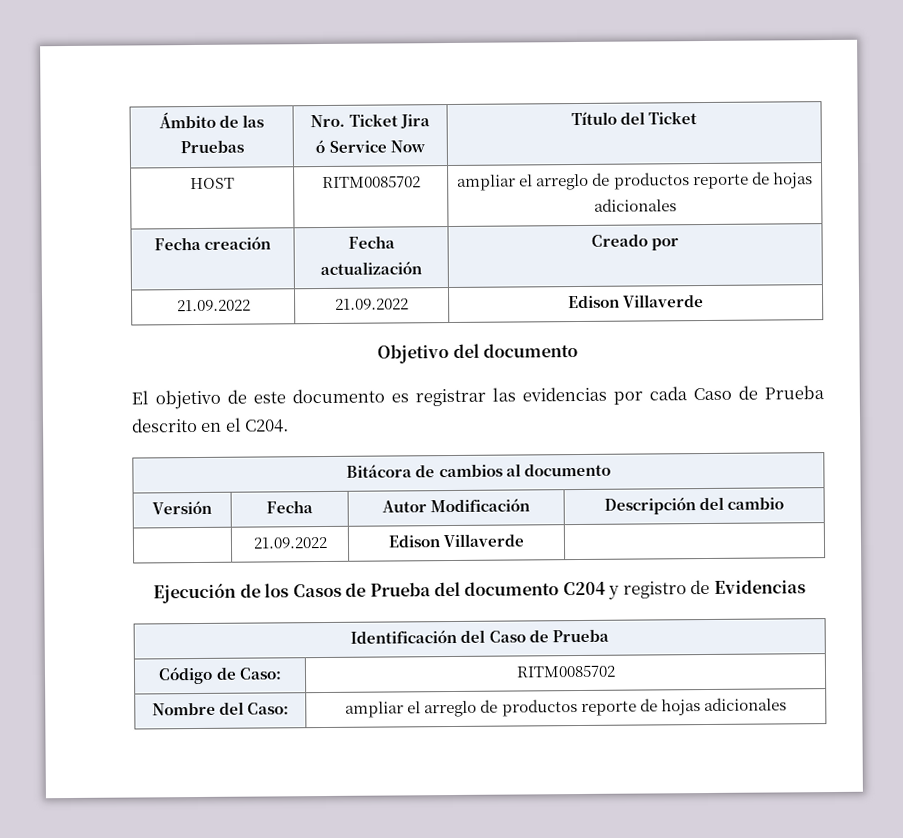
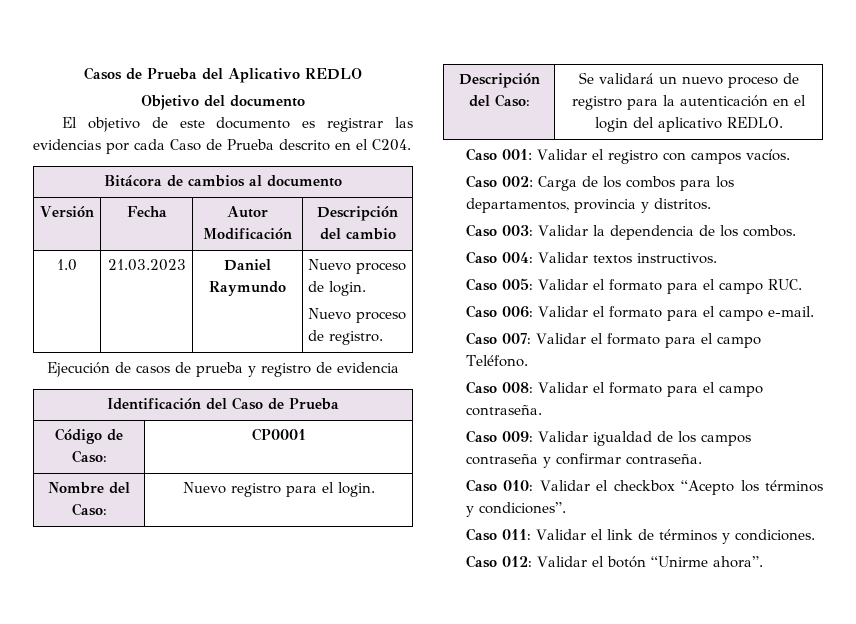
- Ámbito de las Pruebas | Nro. Ticket Jira
- ó Service Now | Título del Ticket
- HOST | RITM0085702 | ampliar el arreglo de productos reporte de hojas adicionales
- Fecha creación | Fecha actualización | Creado por
- 21.09.2022 | 21.09.2022 | Edison Villaverde
+ Casos de Prueba del Aplicativo REDLO
- | 21.09.2022 | Edison Villaverde |
- Ejecución de los Casos de Prueba del documento C204 y registro de Evidencias
+ 1.0 | 21.03.2023 | Daniel Raymundo | Nuevo proceso de login.
+ Nuevo proceso de registro.
+ Ejecución de casos de prueba y registro de evidencia
- Código de Caso: | RITM0085702
+ Código de Caso: | CP0001
- Nombre del Caso: | ampliar el arreglo de productos reporte de hojas adicionales
+ Nombre del Caso: | Nuevo registro para el login.
+ Descripción del Caso: | Se validará un nuevo proceso de registro para la autenticación en el login del aplicativo REDLO.
+ Caso 001: Validar el registro con campos vacíos.
+ Caso 002: Carga de los combos para los departamentos, provincia y distritos.
+ Caso 003: Validar la dependencia de los combos.
+ Caso 004: Validar textos instructivos.
+ Caso 005: Validar el formato para el campo RUC.
+ Caso 006: Validar el formato para el campo e-mail.
+ Caso 007: Validar el formato para el campo Teléfono.
+ Caso 008: Validar el formato para el campo contraseña.
+ Caso 009: Validar igualdad de los campos contraseña y confirmar contraseña.
+ Caso 010: Validar el checkbox “Acepto los términos y condiciones”.
+ Caso 011: Validar el link de términos y condiciones.
+ Caso 012: Validar el botón “Unirme ahora”.

